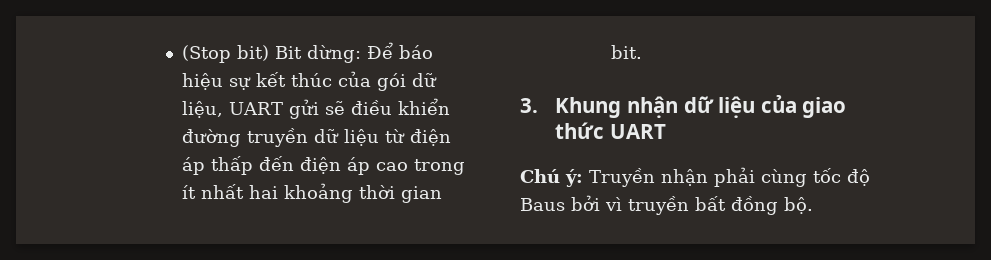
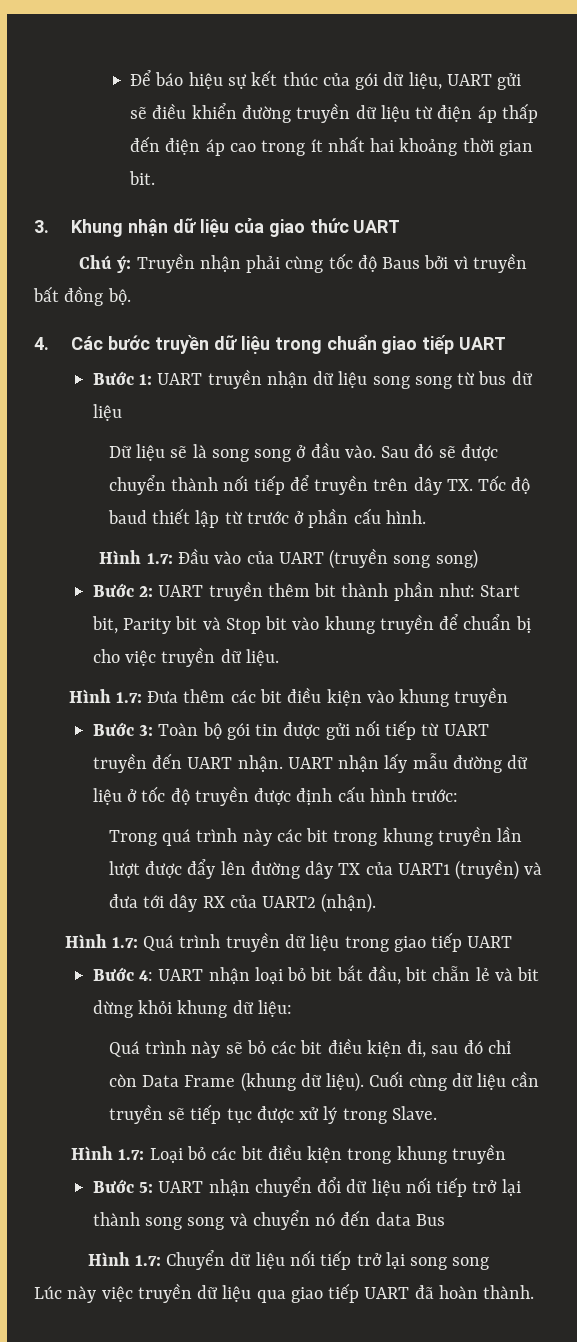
- (Stop bit) Bit dừng: Để báo hiệu sự kết thúc của gói dữ liệu, UART gửi sẽ điều khiển đường truyền dữ liệu từ điện áp thấp đến điện áp cao trong ít nhất hai khoảng thời gian bit.
+ Để báo hiệu sự kết thúc của gói dữ liệu, UART gửi sẽ điều khiển đường truyền dữ liệu từ điện áp thấp đến điện áp cao trong ít nhất hai khoảng thời gian bit.
+ 4. Các bước truyền dữ liệu trong chuẩn giao tiếp UART
+ Bước 1: UART truyền nhận dữ liệu song song từ bus dữ liệu
+ Dữ liệu sẽ là song song ở đầu vào. Sau đó sẽ được chuyển thành nối tiếp để truyền trên dây TX. Tốc độ baud thiết lập từ trước ở phần cấu hình.
+ Hình 1.7: Đầu vào của UART (truyền song song)
+ Bước 2: UART truyền thêm bit thành phần như: Start bit, Parity bit và Stop bit vào khung truyền để chuẩn bị cho việc truyền dữ liệu.
+ Hình 1.7: Đưa thêm các bit điều kiện vào khung truyền
+ Bước 3: Toàn bộ gói tin được gửi nối tiếp từ UART truyền đến UART nhận. UART nhận lấy mẫu đường dữ liệu ở tốc độ truyền được định cấu hình trước:
+ Trong quá trình này các bit trong khung truyền lần lượt được đẩy lên đường dây TX của UART1 (truyền) và đưa tới dây RX của UART2 (nhận).
+ Hình 1.7: Quá trình truyền dữ liệu trong giao tiếp UART
+ Bước 4: UART nhận loại bỏ bit bắt đầu, bit chẵn lẻ và bit dừng khỏi khung dữ liệu:
+ Quá trình này sẽ bỏ các bit điều kiện đi, sau đó chỉ còn Data Frame (khung dữ liệu). Cuối cùng dữ liệu cần truyền sẽ tiếp tục được xử lý trong Slave.
+ Hình 1.7: Loại bỏ các bit điều kiện trong khung truyền
+ Bước 5: UART nhận chuyển đổi dữ liệu nối tiếp trở lại thành song song và chuyển nó đến data Bus
+ Hình 1.7: Chuyển dữ liệu nối tiếp trở lại song song
+ Lúc này việc truyền dữ liệu qua giao tiếp UART đã hoàn thành.

